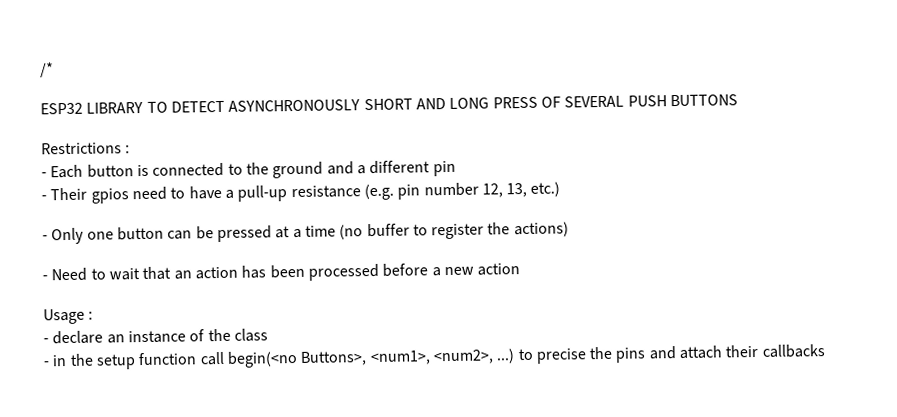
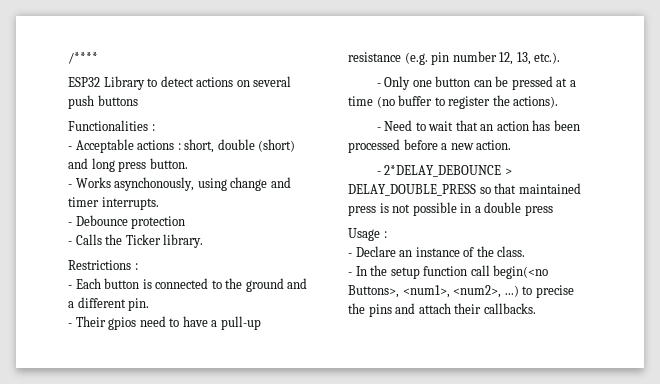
- /*
+ /****
- ESP32 LIBRARY TO DETECT ASYNCHRONOUSLY SHORT AND LONG PRESS OF SEVERAL PUSH BUTTONS
+ ESP32 Library to detect actions on several push buttons
+ Functionalities :
+ - Acceptable actions : short, double (short) and long press button.
+ - Works asynchonously, using change and timer interrupts.
+ - Debounce protection
+ - Calls the Ticker library.
- - Each button is connected to the ground and a different pin
+ - Each button is connected to the ground and a different pin.
- - Their gpios need to have a pull-up resistance (e.g. pin number 12, 13, etc.)
+ - Their gpios need to have a pull-up resistance (e.g. pin number 12, 13, etc.).
- - Only one button can be pressed at a time (no buffer to register the actions)
+ - Only one button can be pressed at a time (no buffer to register the actions).
- - Need to wait that an action has been processed before a new action
+ - Need to wait that an action has been processed before a new action.
+ - 2*DELAY_DEBOUNCE > DELAY_DOUBLE_PRESS so that maintained press is not possible in a double press
- - declare an instance of the class
- - in the setup function call begin(<no Buttons>, <num1>, <num2>, ...) to precise the pins and attach their callbacks
+ - Declare an instance of the class.
+ - In the setup function call begin(<no Buttons>, <num1>, <num2>, ...) to precise the pins and attach their callbacks.

